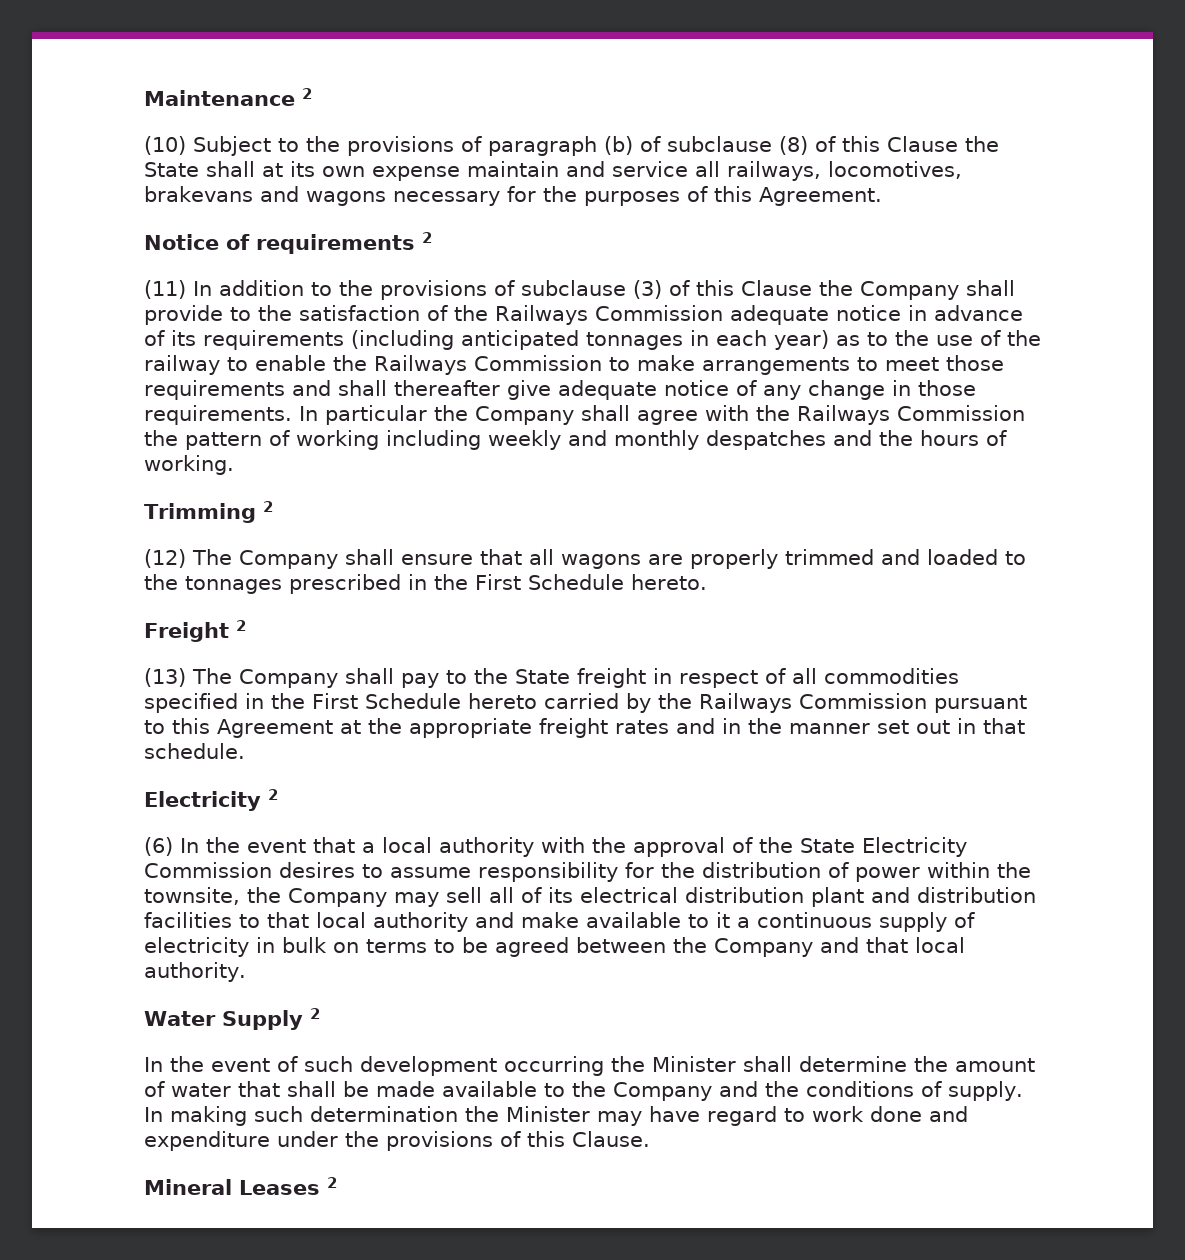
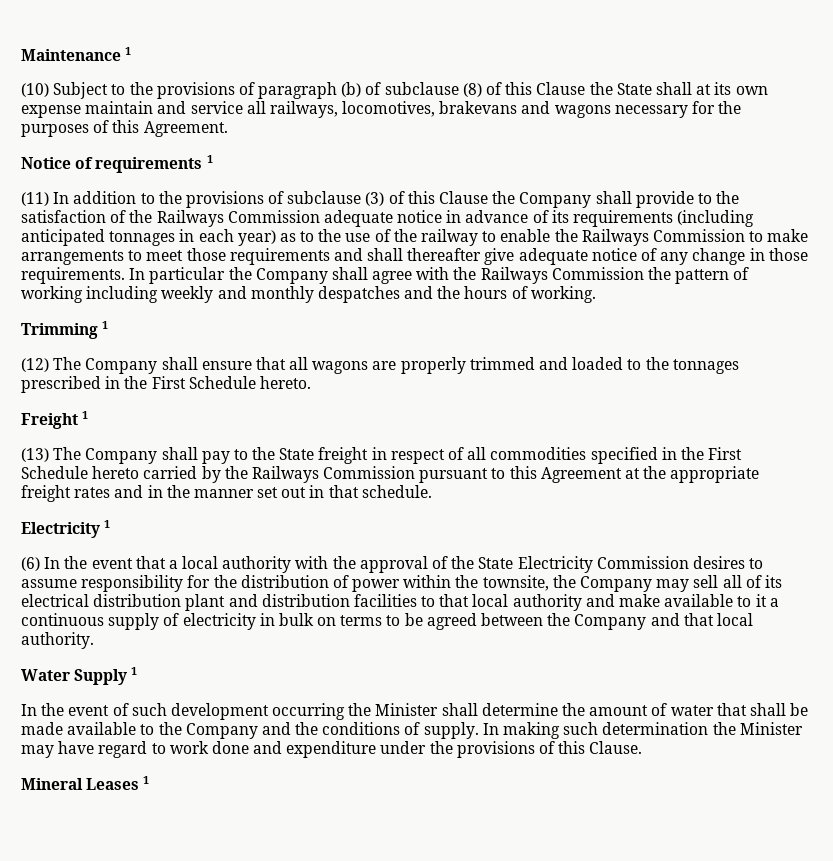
- Maintenance 2
+ Maintenance 1
- Notice of requirements 2
+ Notice of requirements 1
- Trimming 2
+ Trimming 1
- Freight 2
+ Freight 1
- Electricity 2
+ Electricity 1
- Water Supply 2
+ Water Supply 1
- Mineral Leases 2
+ Mineral Leases 1

